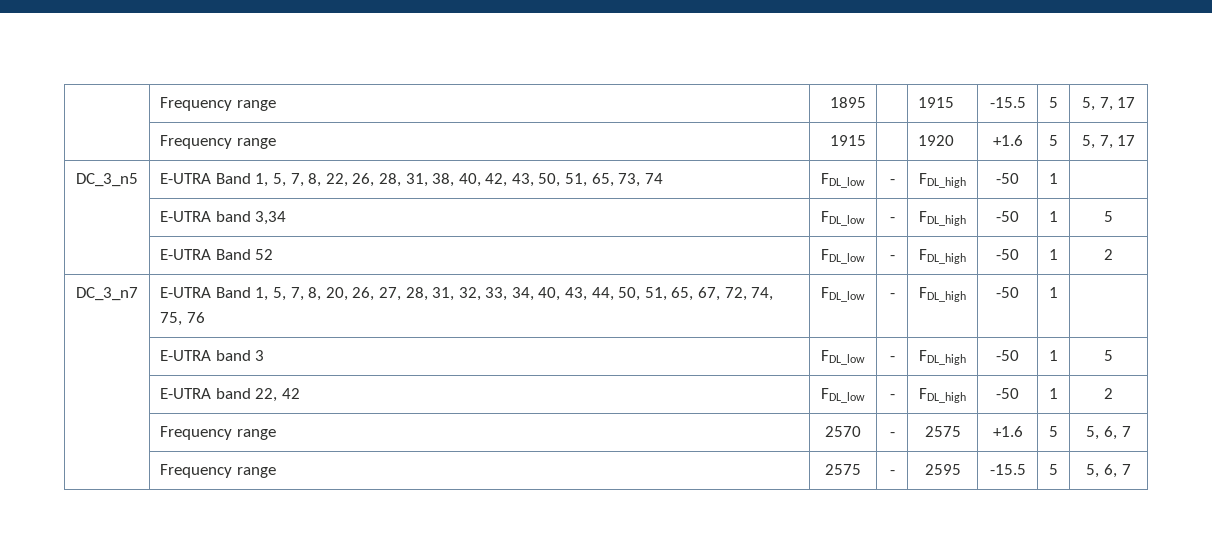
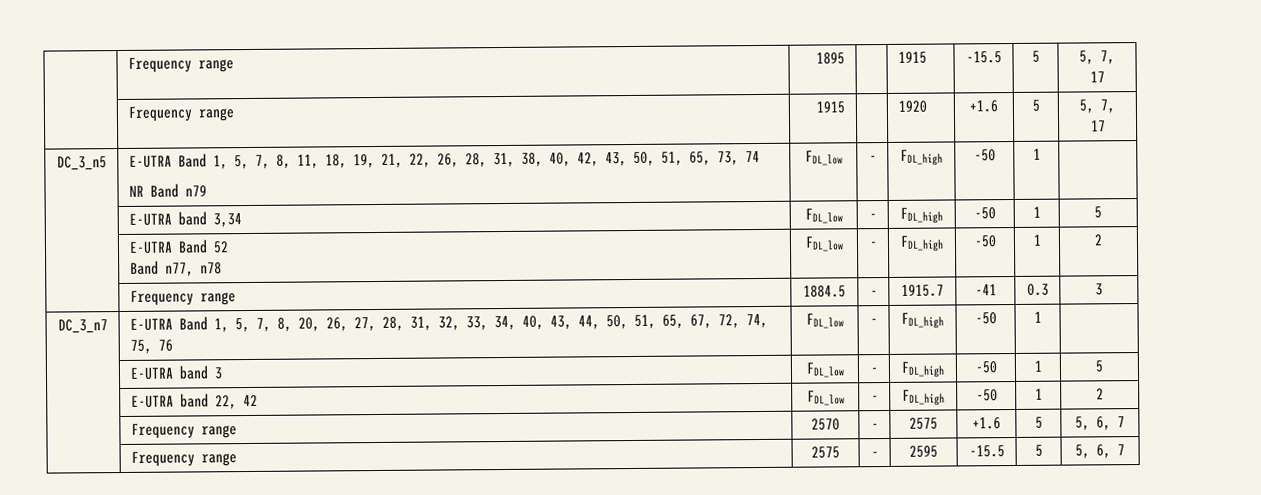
- DC_3_n5 | E-UTRA Band 1, 5, 7, 8, 22, 26, 28, 31, 38, 40, 42, 43, 50, 51, 65, 73, 74 | FDL_low | - | FDL_high | -50 | 1 |
+ DC_3_n5 | E-UTRA Band 1, 5, 7, 8, 11, 18, 19, 21, 22, 26, 28, 31, 38, 40, 42, 43, 50, 51, 65, 73, 74
+ NR Band n79 | FDL_low | - | FDL_high | -50 | 1 |
- | E-UTRA Band 52 | FDL_low | - | FDL_high | -50 | 1 | 2
+ | E-UTRA Band 52
+ Band n77, n78 | FDL_low | - | FDL_high | -50 | 1 | 2
+ | Frequency range | 1884.5 | - | 1915.7 | -41 | 0.3 | 3

